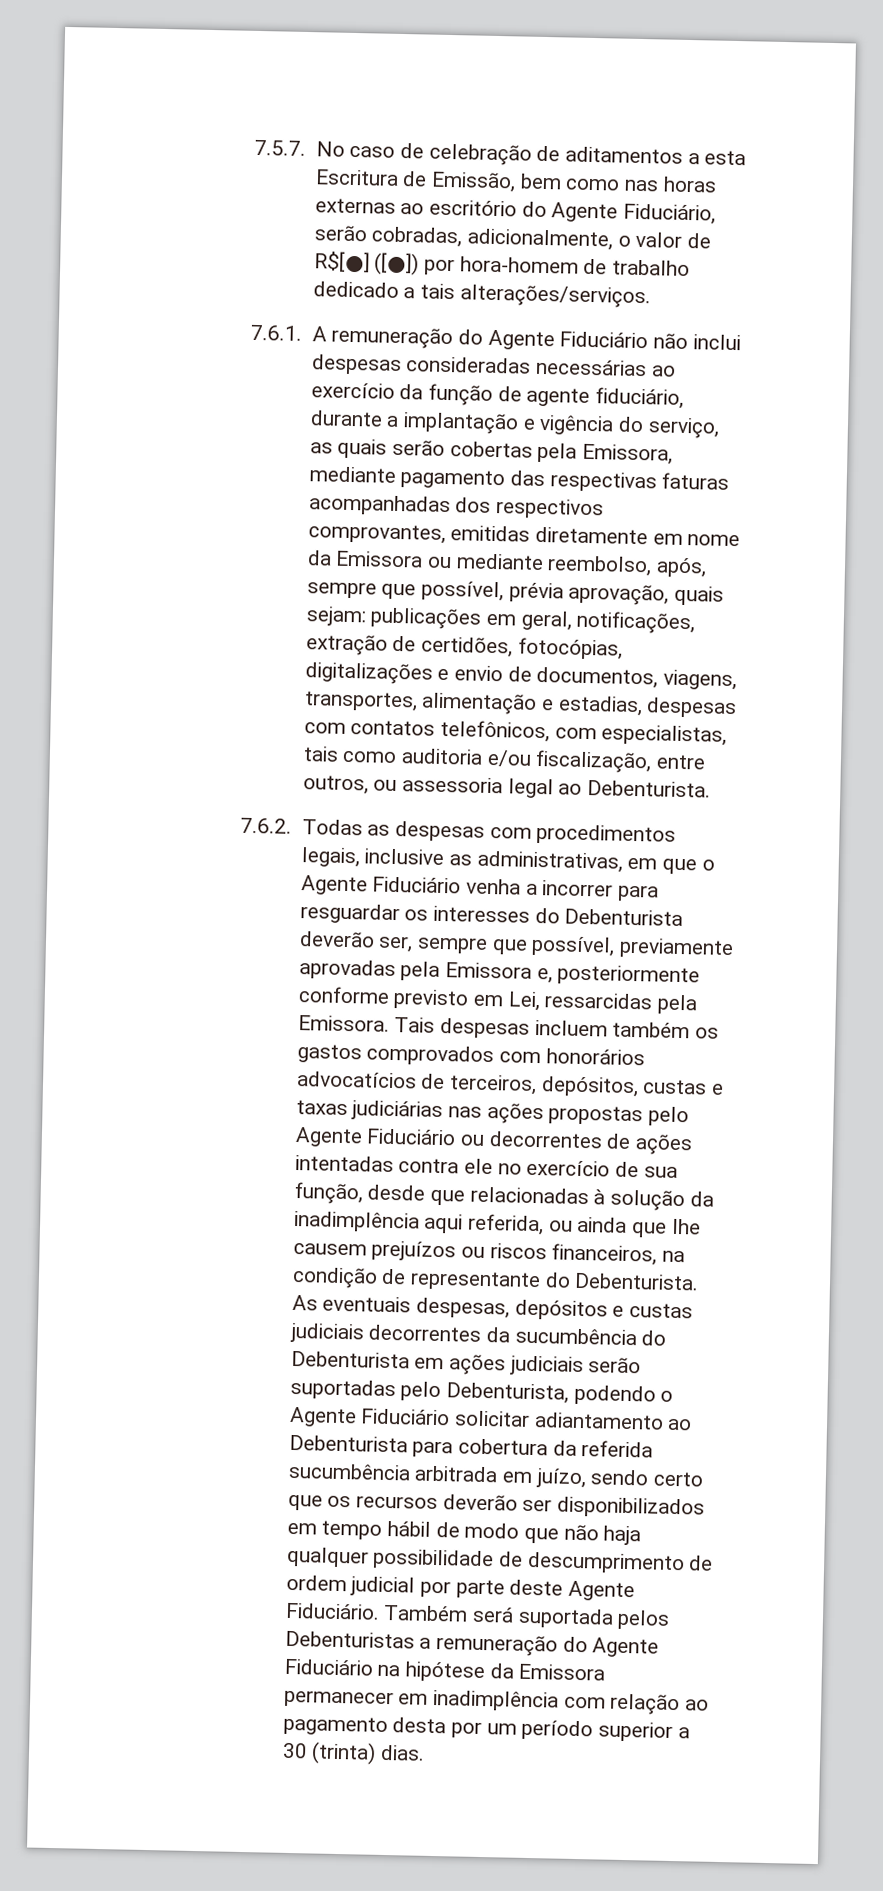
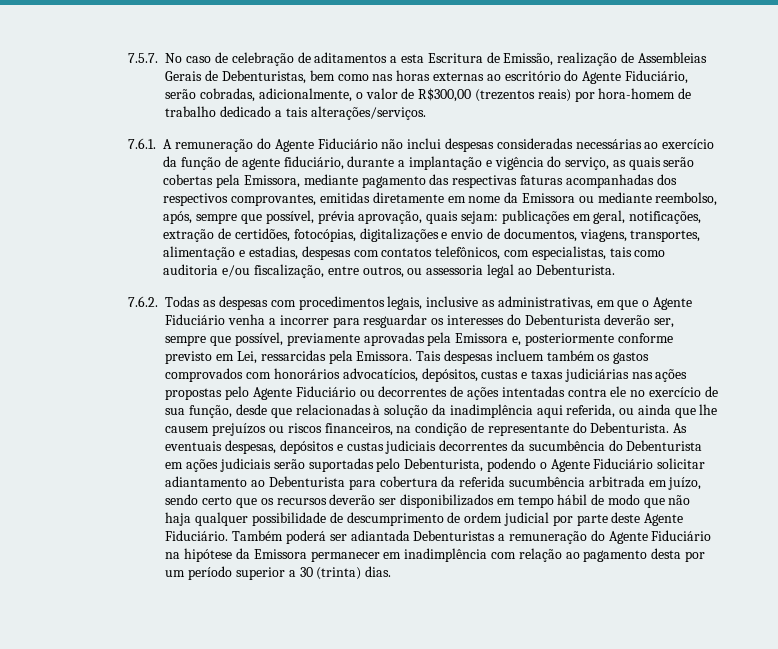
- 7.5.7. No caso de celebração de aditamentos a esta Escritura de Emissão, bem como nas horas externas ao escritório do Agente Fiduciário, serão cobradas, adicionalmente, o valor de R$[●] ([●]) por hora-homem de trabalho dedicado a tais alterações/serviços.
+ 7.5.7. No caso de celebração de aditamentos a esta Escritura de Emissão, realização de Assembleias Gerais de Debenturistas, bem como nas horas externas ao escritório do Agente Fiduciário, serão cobradas, adicionalmente, o valor de R$300,00 (trezentos reais) por hora-homem de trabalho dedicado a tais alterações/serviços.
- Tais despesas incluem também os gastos comprovados com honorários advocatícios de terceiros, depósitos, custas e taxas judiciárias nas ações propostas pelo Agente Fiduciário ou decorrentes de ações intentadas contra ele no exercício de sua função, desde que relacionadas à solução da inadimplência aqui referida, ou ainda que lhe causem prejuízos ou riscos financeiros, na condição de representante do Debenturista.
+ Tais despesas incluem também os gastos comprovados com honorários advocatícios, depósitos, custas e taxas judiciárias nas ações propostas pelo Agente Fiduciário ou decorrentes de ações intentadas contra ele no exercício de sua função, desde que relacionadas à solução da inadimplência aqui referida, ou ainda que lhe causem prejuízos ou riscos financeiros, na condição de representante do Debenturista.
- Também será suportada pelos Debenturistas a remuneração do Agente Fiduciário na hipótese da Emissora permanecer em inadimplência com relação ao pagamento desta por um período superior a 30 (trinta) dias.
+ Também poderá ser adiantada Debenturistas a remuneração do Agente Fiduciário na hipótese da Emissora permanecer em inadimplência com relação ao pagamento desta por um período superior a 30 (trinta) dias.

